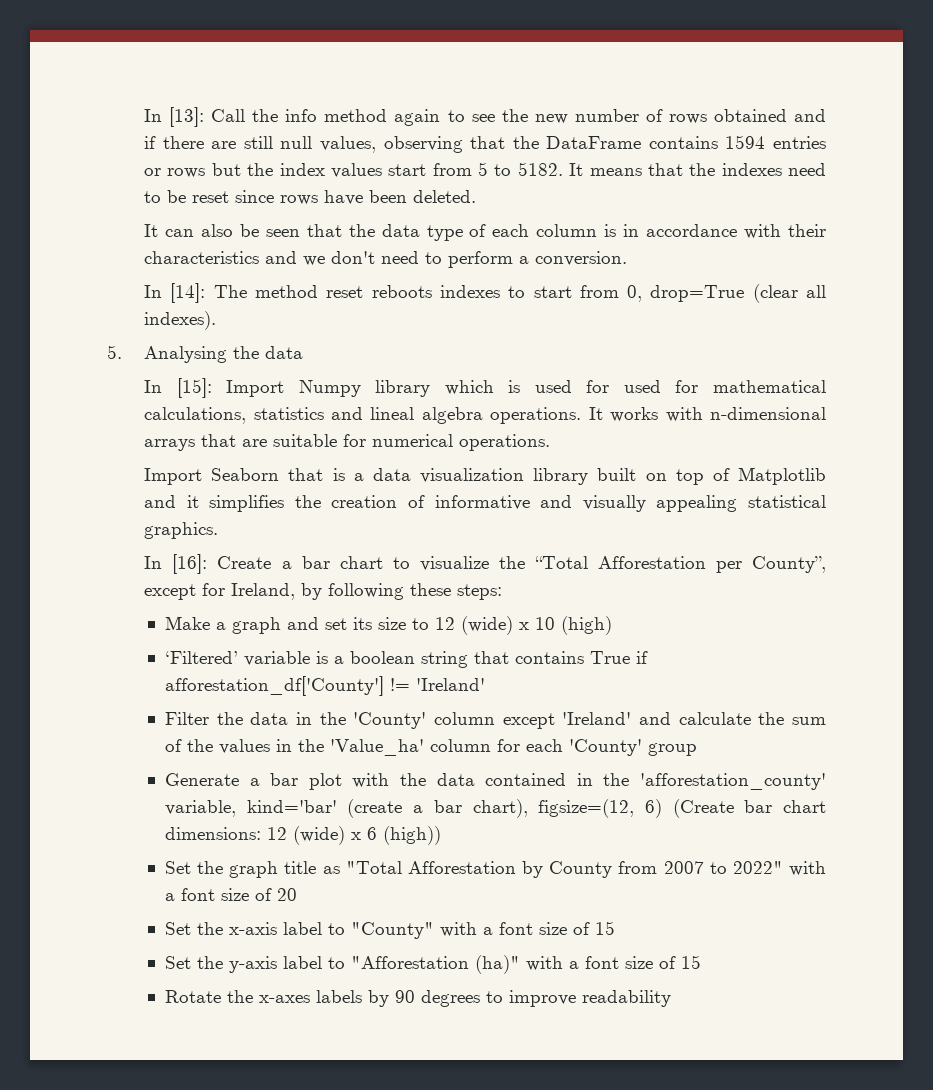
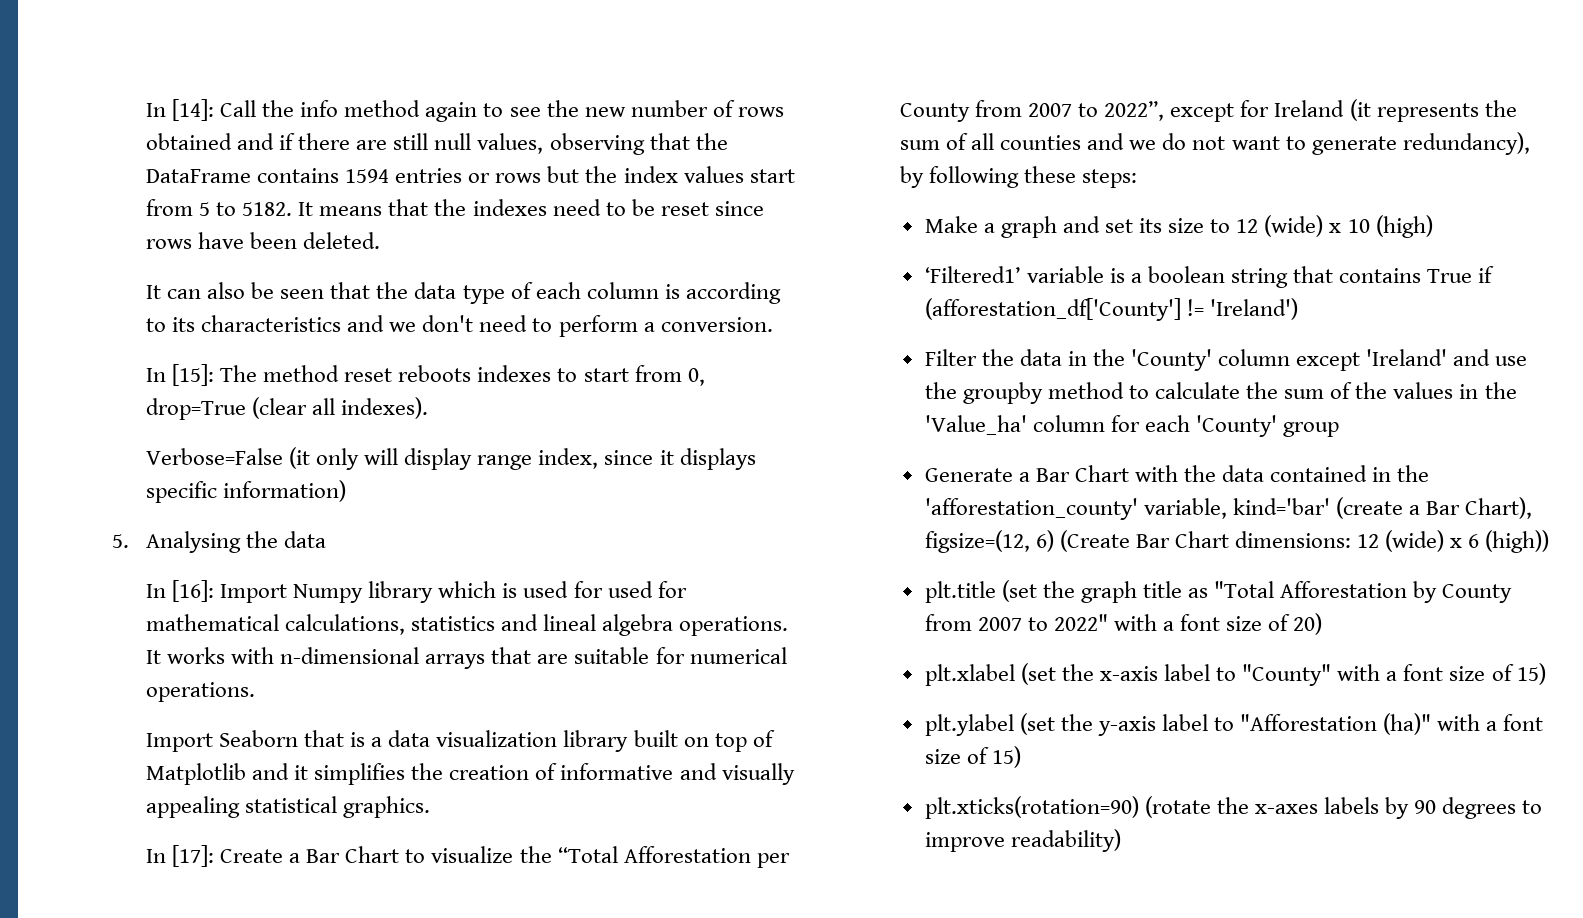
- In [13]: Call the info method again to see the new number of rows obtained and if there are still null values, observing that the DataFrame contains 1594 entries or rows but the index values start from 5 to 5182.
+ In [14]: Call the info method again to see the new number of rows obtained and if there are still null values, observing that the DataFrame contains 1594 entries or rows but the index values start from 5 to 5182.
- It can also be seen that the data type of each column is in accordance with their characteristics and we don't need to perform a conversion.
+ It can also be seen that the data type of each column is according to its characteristics and we don't need to perform a conversion.
- In [14]: The method reset reboots indexes to start from 0, drop=True (clear all indexes).
+ In [15]: The method reset reboots indexes to start from 0, drop=True (clear all indexes).
+ Verbose=False (it only will display range index, since it displays specific information)
- In [15]: Import Numpy library which is used for used for mathematical calculations, statistics and lineal algebra operations.
+ In [16]: Import Numpy library which is used for used for mathematical calculations, statistics and lineal algebra operations.
- In [16]: Create a bar chart to visualize the “Total Afforestation per County”, except for Ireland, by following these steps:
+ In [17]: Create a Bar Chart to visualize the “Total Afforestation per County from 2007 to 2022”, except for Ireland (it represents the sum of all counties and we do not want to generate redundancy), by following these steps:
- ‘Filtered’ variable is a boolean string that contains True if afforestation_df['County'] != 'Ireland'
+ ‘Filtered1’ variable is a boolean string that contains True if (afforestation_df['County'] != 'Ireland')
- Filter the data in the 'County' column except 'Ireland' and calculate the sum of the values in the 'Value_ha' column for each 'County' group
+ Filter the data in the 'County' column except 'Ireland' and use the groupby method to calculate the sum of the values in the 'Value_ha' column for each 'County' group
- Generate a bar plot with the data contained in the 'afforestation_county' variable, kind='bar' (create a bar chart), figsize=(12, 6) (Create bar chart dimensions: 12 (wide) x 6 (high))
+ Generate a Bar Chart with the data contained in the 'afforestation_county' variable, kind='bar' (create a Bar Chart), figsize=(12, 6) (Create Bar Chart dimensions: 12 (wide) x 6 (high))
- Set the graph title as "Total Afforestation by County from 2007 to 2022" with a font size of 20
- Set the x-axis label to "County" with a font size of 15
- Set the y-axis label to "Afforestation (ha)" with a font size of 15
- Rotate the x-axes labels by 90 degrees to improve readability
+ plt.title (set the graph title as "Total Afforestation by County from 2007 to 2022" with a font size of 20)
+ plt.xlabel (set the x-axis label to "County" with a font size of 15)
+ plt.ylabel (set the y-axis label to "Afforestation (ha)" with a font size of 15)
+ plt.xticks(rotation=90) (rotate the x-axes labels by 90 degrees to improve readability)

